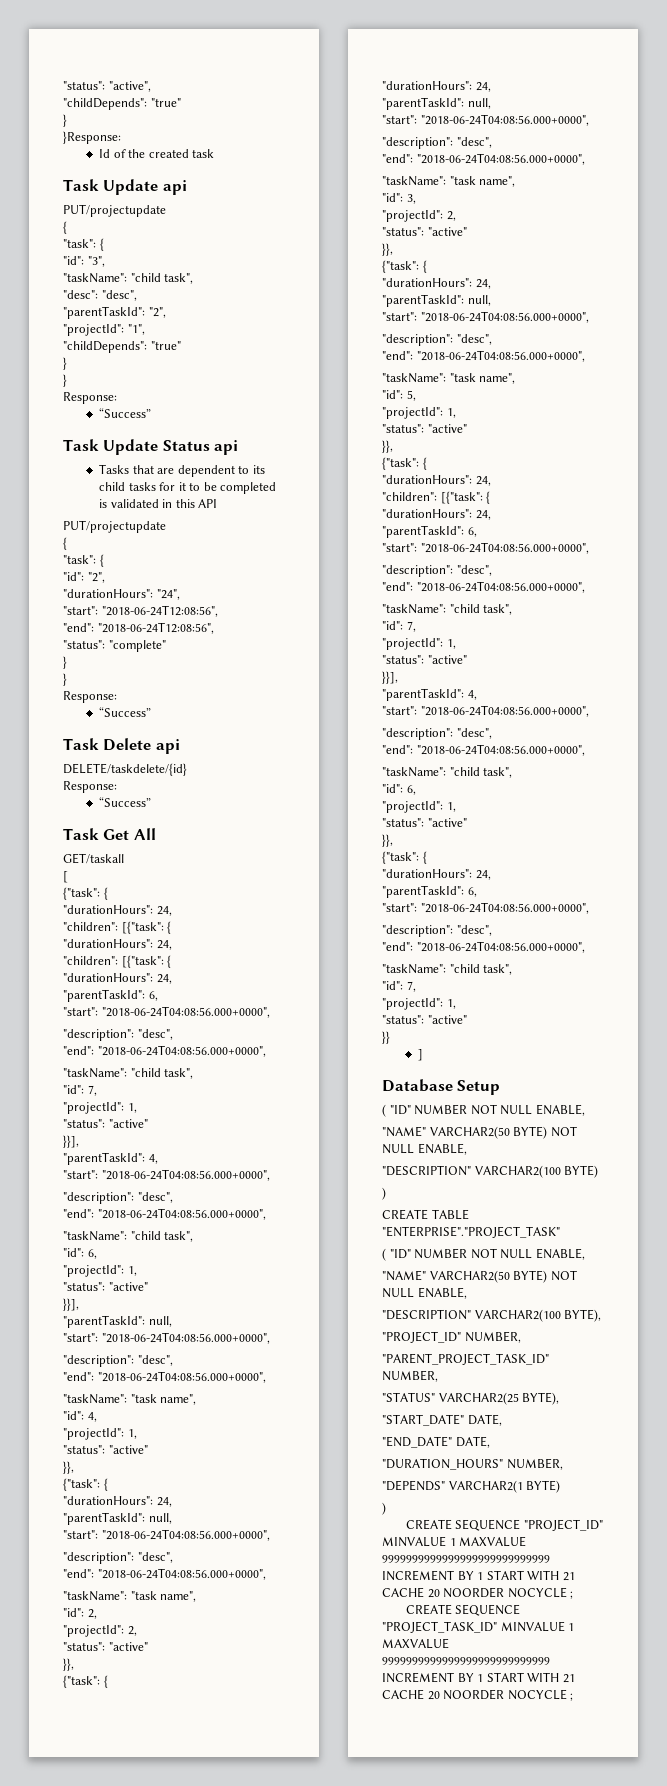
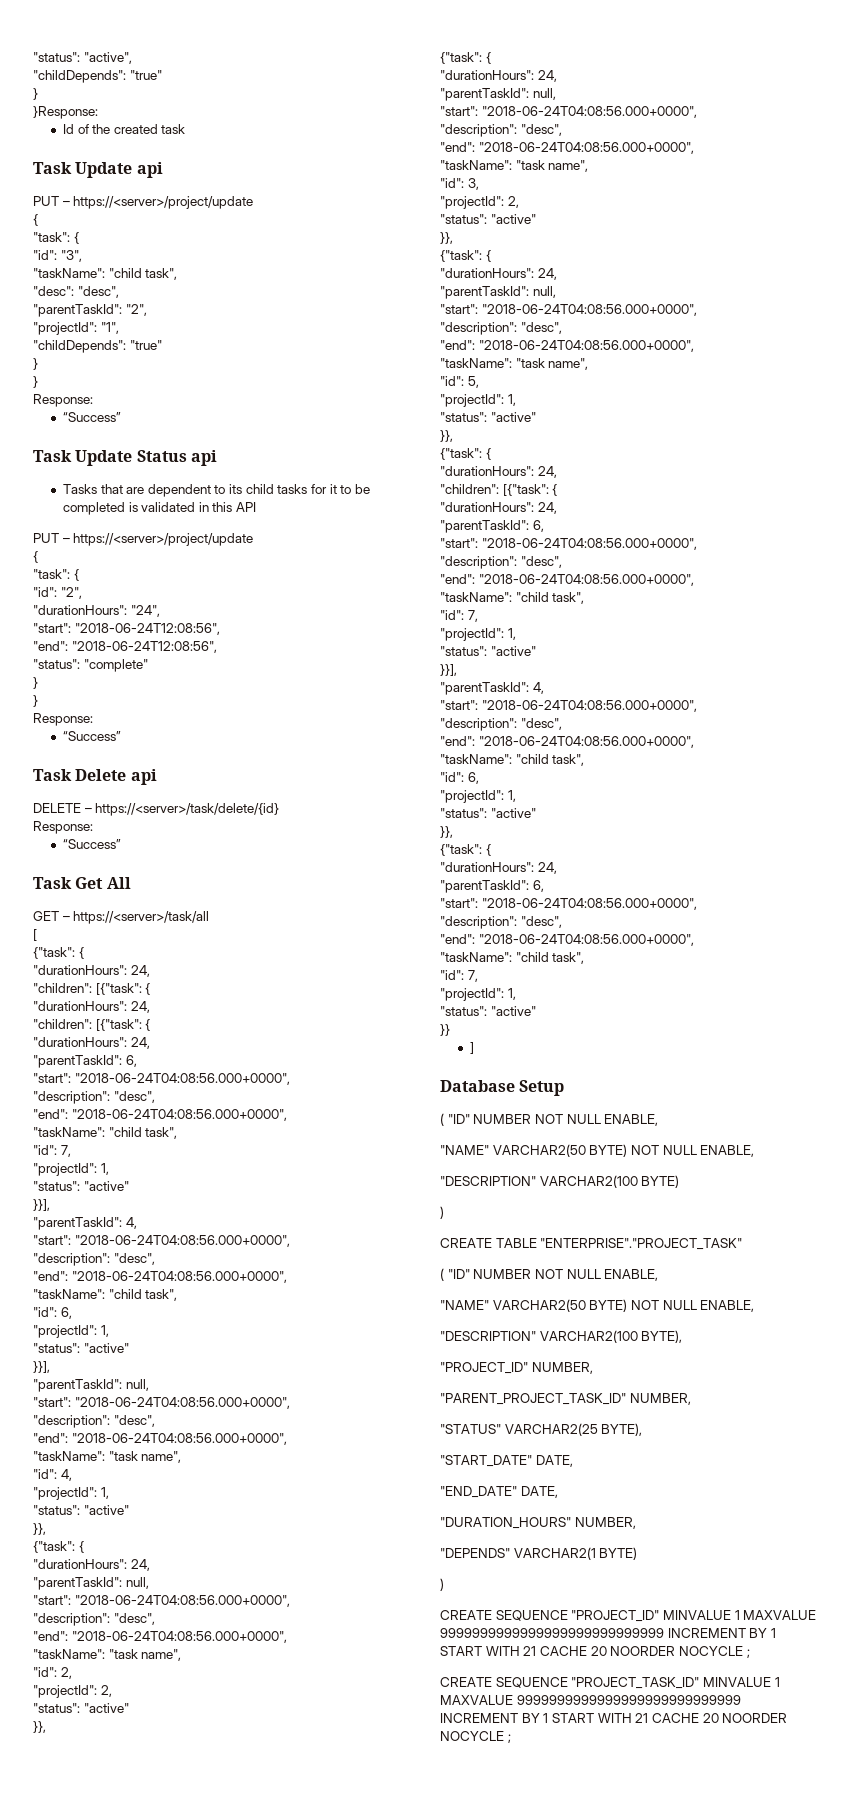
  Task Update api
- PUT/projectupdate
+ PUT – https://<server>/project/update
  Tasks that are dependent to its child tasks for it to be completed is validated in this API
- PUT/projectupdate
+ PUT – https://<server>/project/update
- DELETE/taskdelete/{id}
+ DELETE – https://<server>/task/delete/{id}
- GET/taskall
+ GET – https://<server>/task/all

